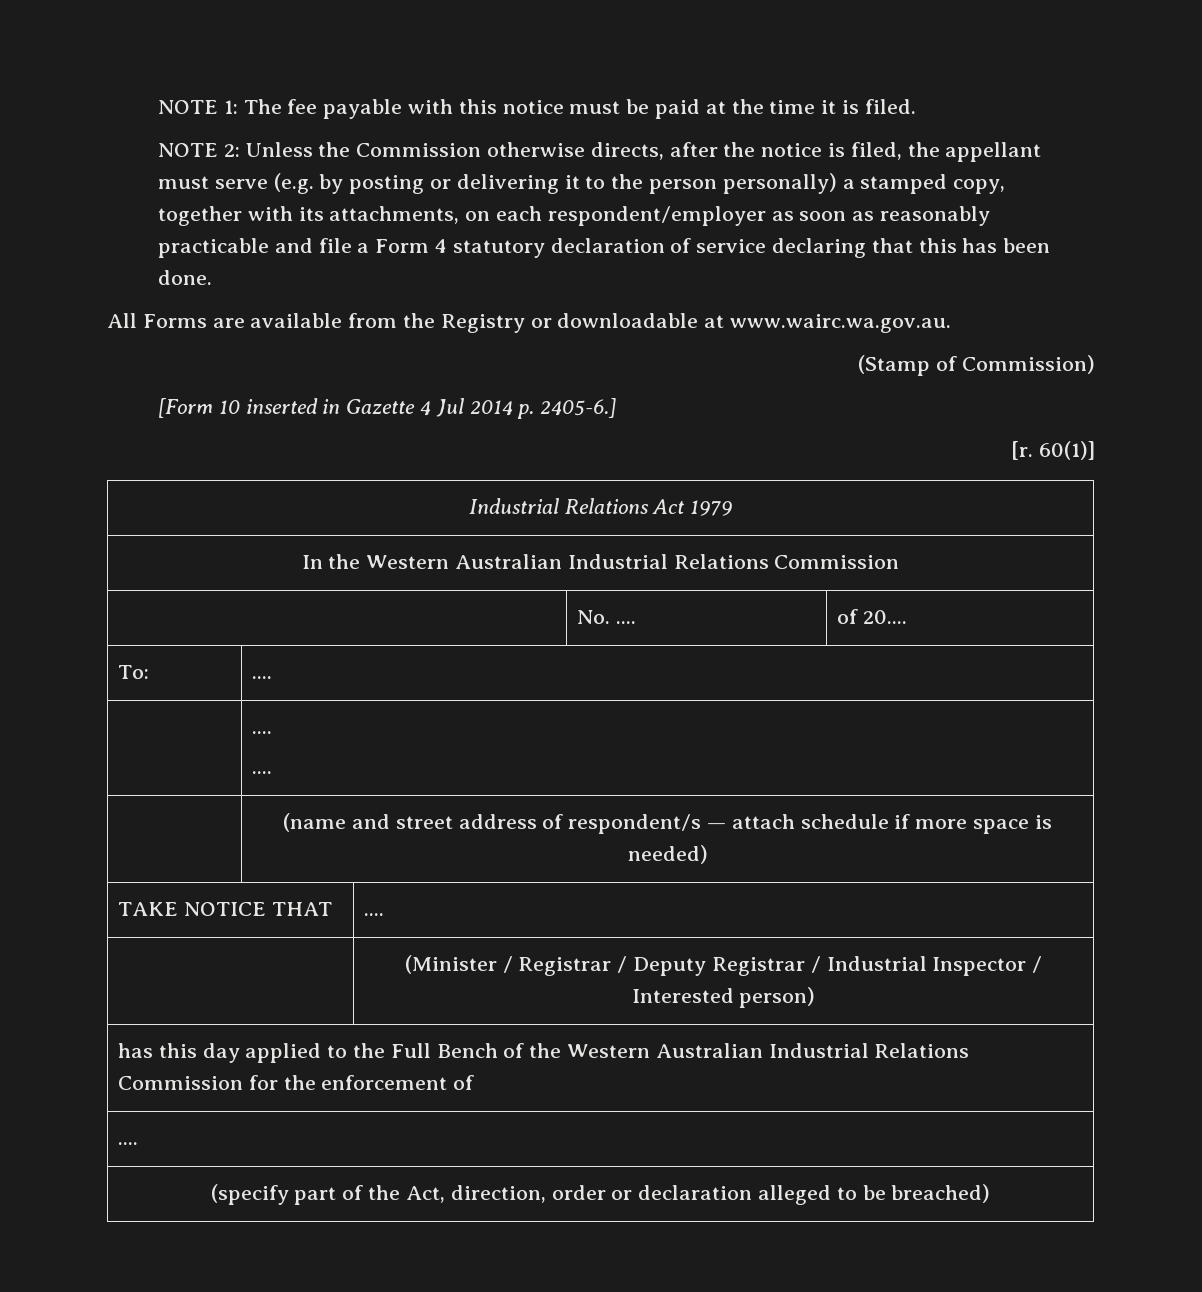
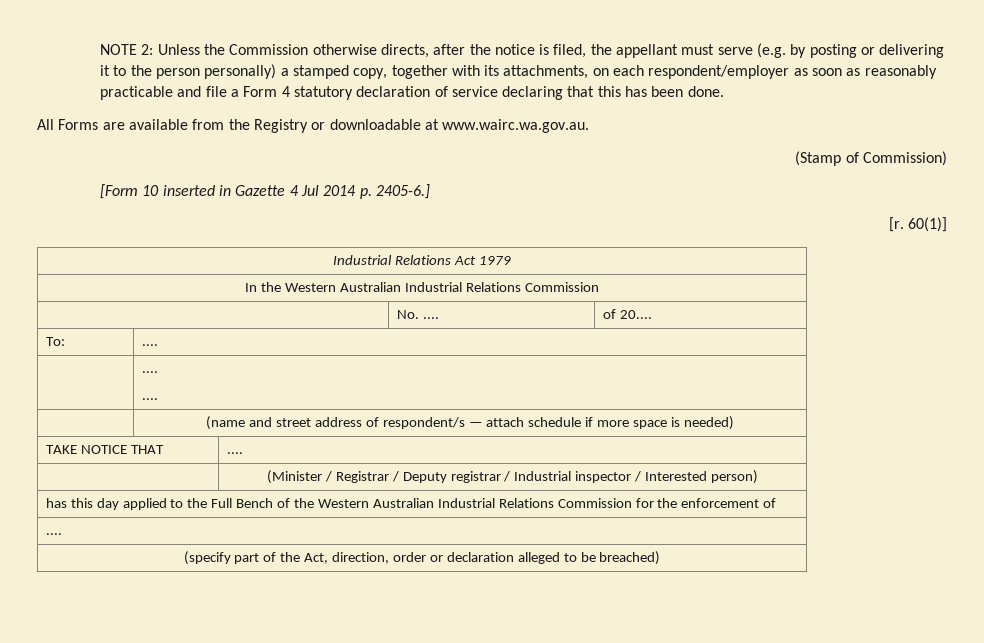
- NOTE 1: The fee payable with this notice must be paid at the time it is filed.
- | (Minister / Registrar / Deputy Registrar / Industrial Inspector / Interested person)
+ | (Minister / Registrar / Deputy registrar / Industrial inspector / Interested person)

